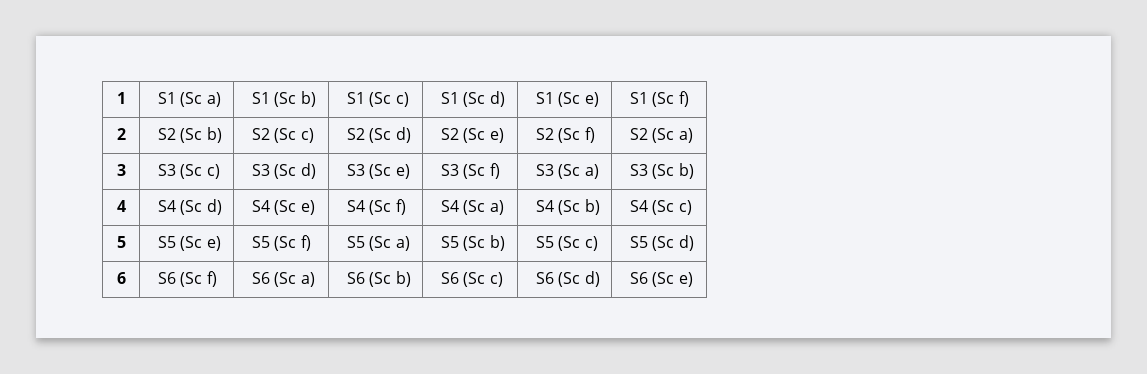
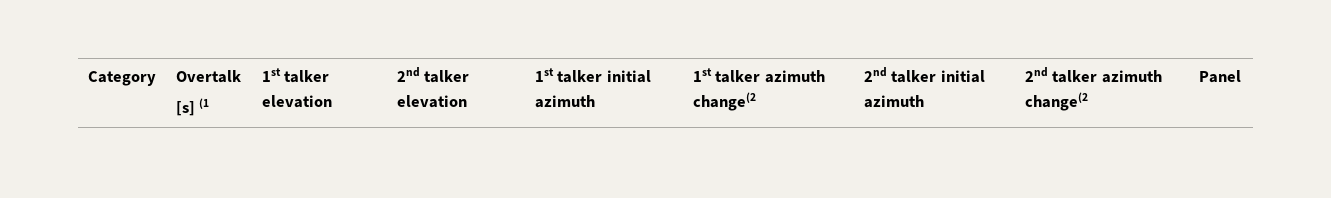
- 1 | S1 (Sc a) | S1 (Sc b) | S1 (Sc c) | S1 (Sc d) | S1 (Sc e) | S1 (Sc f)
- 2 | S2 (Sc b) | S2 (Sc c) | S2 (Sc d) | S2 (Sc e) | S2 (Sc f) | S2 (Sc a)
- 3 | S3 (Sc c) | S3 (Sc d) | S3 (Sc e) | S3 (Sc f) | S3 (Sc a) | S3 (Sc b)
- 4 | S4 (Sc d) | S4 (Sc e) | S4 (Sc f) | S4 (Sc a) | S4 (Sc b) | S4 (Sc c)
- 5 | S5 (Sc e) | S5 (Sc f) | S5 (Sc a) | S5 (Sc b) | S5 (Sc c) | S5 (Sc d)
- 6 | S6 (Sc f) | S6 (Sc a) | S6 (Sc b) | S6 (Sc c) | S6 (Sc d) | S6 (Sc e)
+ Category | Overtalk
+ [s] (1 | 1st talker elevation | 2nd talker elevation | 1st talker initial azimuth | 1st talker azimuth change(2 | 2nd talker initial azimuth | 2nd talker azimuth change(2 | Panel

